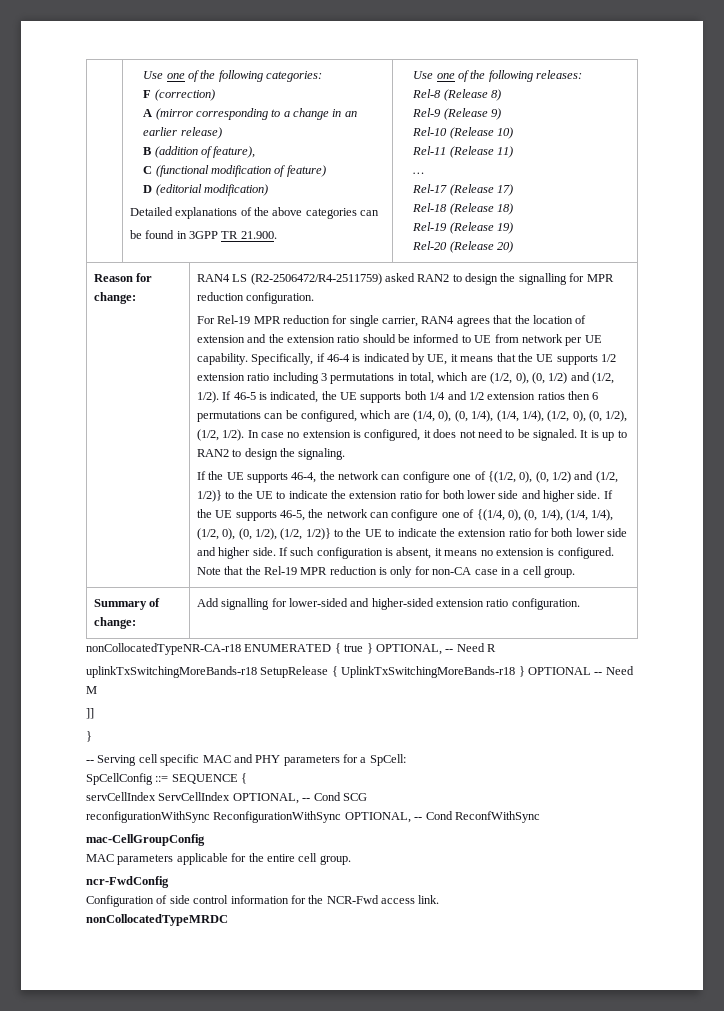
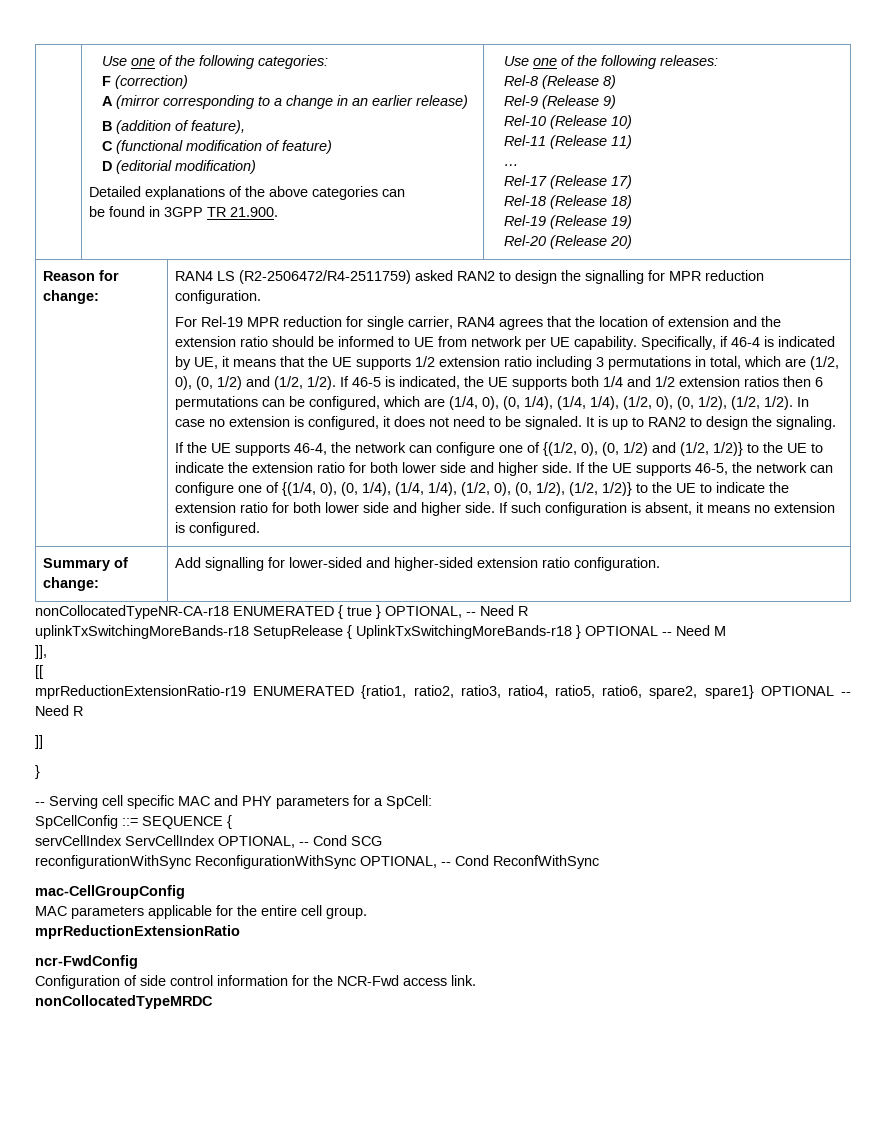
- Note that the Rel-19 MPR reduction is only for non-CA case in a cell group.
+ ]],
+ [[
+ mprReductionExtensionRatio-r19 ENUMERATED {ratio1, ratio2, ratio3, ratio4, ratio5, ratio6, spare2, spare1} OPTIONAL -- Need R
+ mprReductionExtensionRatio

